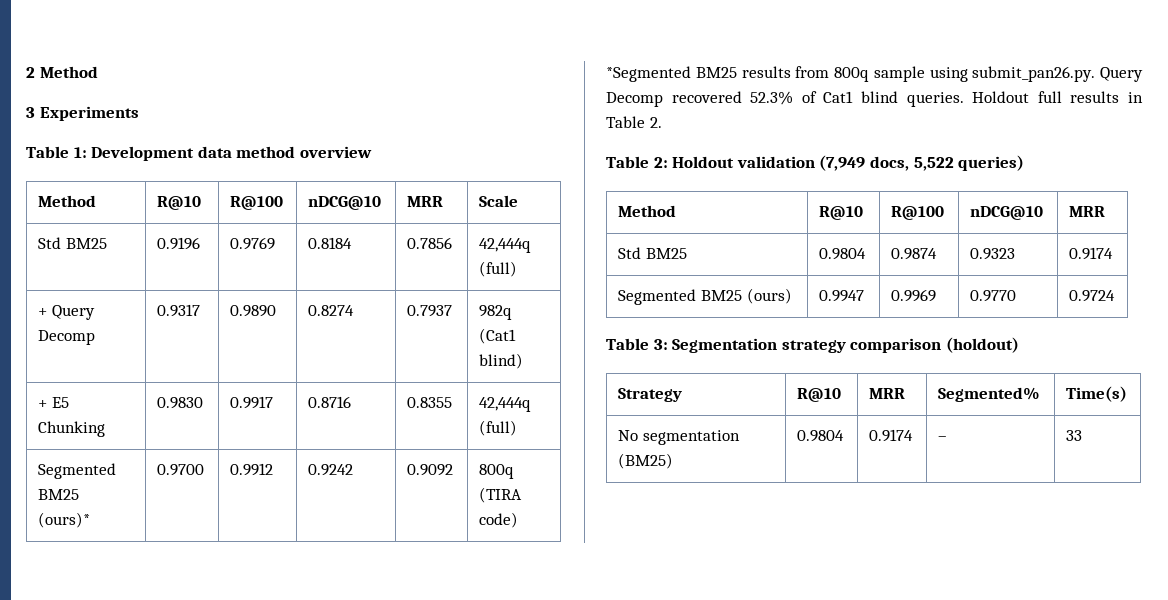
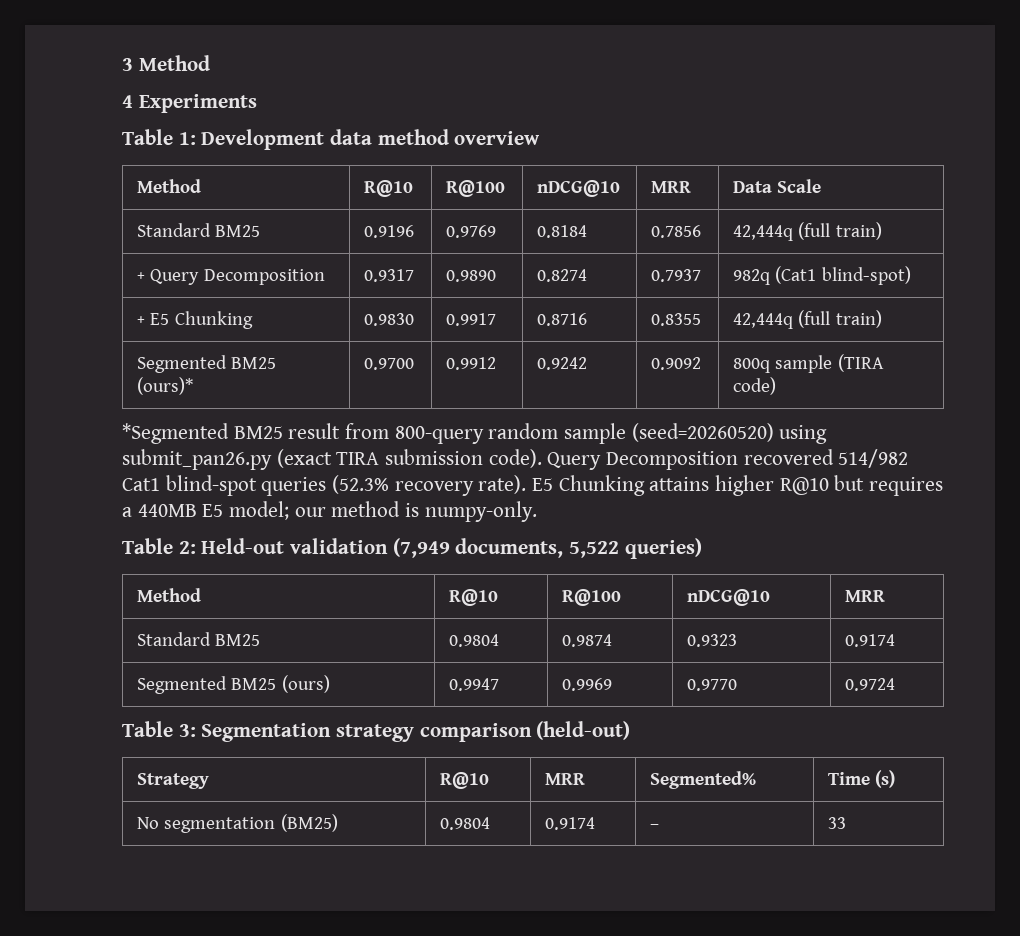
- 2 Method
+ 3 Method
- 3 Experiments
+ 4 Experiments
- Method | R@10 | R@100 | nDCG@10 | MRR | Scale
+ Method | R@10 | R@100 | nDCG@10 | MRR | Data Scale
- Std BM25 | 0.9196 | 0.9769 | 0.8184 | 0.7856 | 42,444q (full)
+ Standard BM25 | 0.9196 | 0.9769 | 0.8184 | 0.7856 | 42,444q (full train)
- + Query Decomp | 0.9317 | 0.9890 | 0.8274 | 0.7937 | 982q (Cat1 blind)
+ + Query Decomposition | 0.9317 | 0.9890 | 0.8274 | 0.7937 | 982q (Cat1 blind-spot)
- + E5 Chunking | 0.9830 | 0.9917 | 0.8716 | 0.8355 | 42,444q (full)
+ + E5 Chunking | 0.9830 | 0.9917 | 0.8716 | 0.8355 | 42,444q (full train)
- Segmented BM25 (ours)* | 0.9700 | 0.9912 | 0.9242 | 0.9092 | 800q (TIRA code)
+ Segmented BM25 (ours)* | 0.9700 | 0.9912 | 0.9242 | 0.9092 | 800q sample (TIRA code)
- *Segmented BM25 results from 800q sample using submit_pan26.py. Query Decomp recovered 52.3% of Cat1 blind queries. Holdout full results in Table 2.
+ *Segmented BM25 result from 800-query random sample (seed=20260520) using submit_pan26.py (exact TIRA submission code). Query Decomposition recovered 514/982 Cat1 blind-spot queries (52.3% recovery rate). E5 Chunking attains higher R@10 but requires a 440MB E5 model; our method is numpy-only.
- Table 2: Holdout validation (7,949 docs, 5,522 queries)
+ Table 2: Held-out validation (7,949 documents, 5,522 queries)
- Std BM25 | 0.9804 | 0.9874 | 0.9323 | 0.9174
+ Standard BM25 | 0.9804 | 0.9874 | 0.9323 | 0.9174
- Table 3: Segmentation strategy comparison (holdout)
+ Table 3: Segmentation strategy comparison (held-out)
- Strategy | R@10 | MRR | Segmented% | Time(s)
+ Strategy | R@10 | MRR | Segmented% | Time (s)

